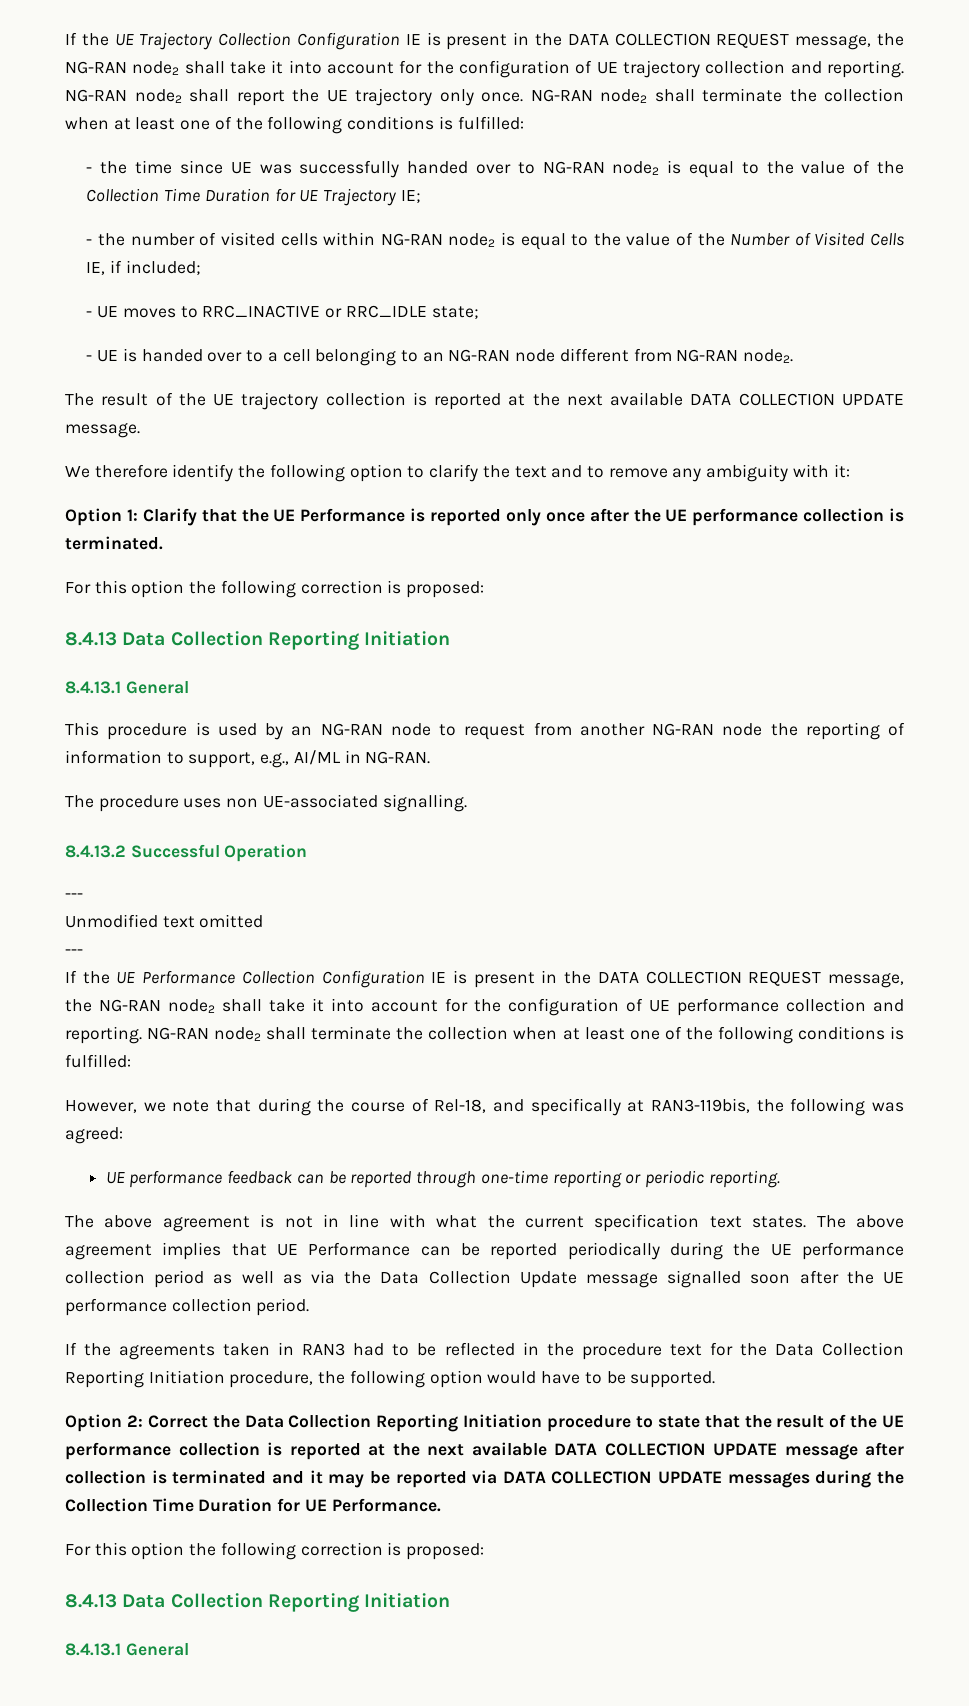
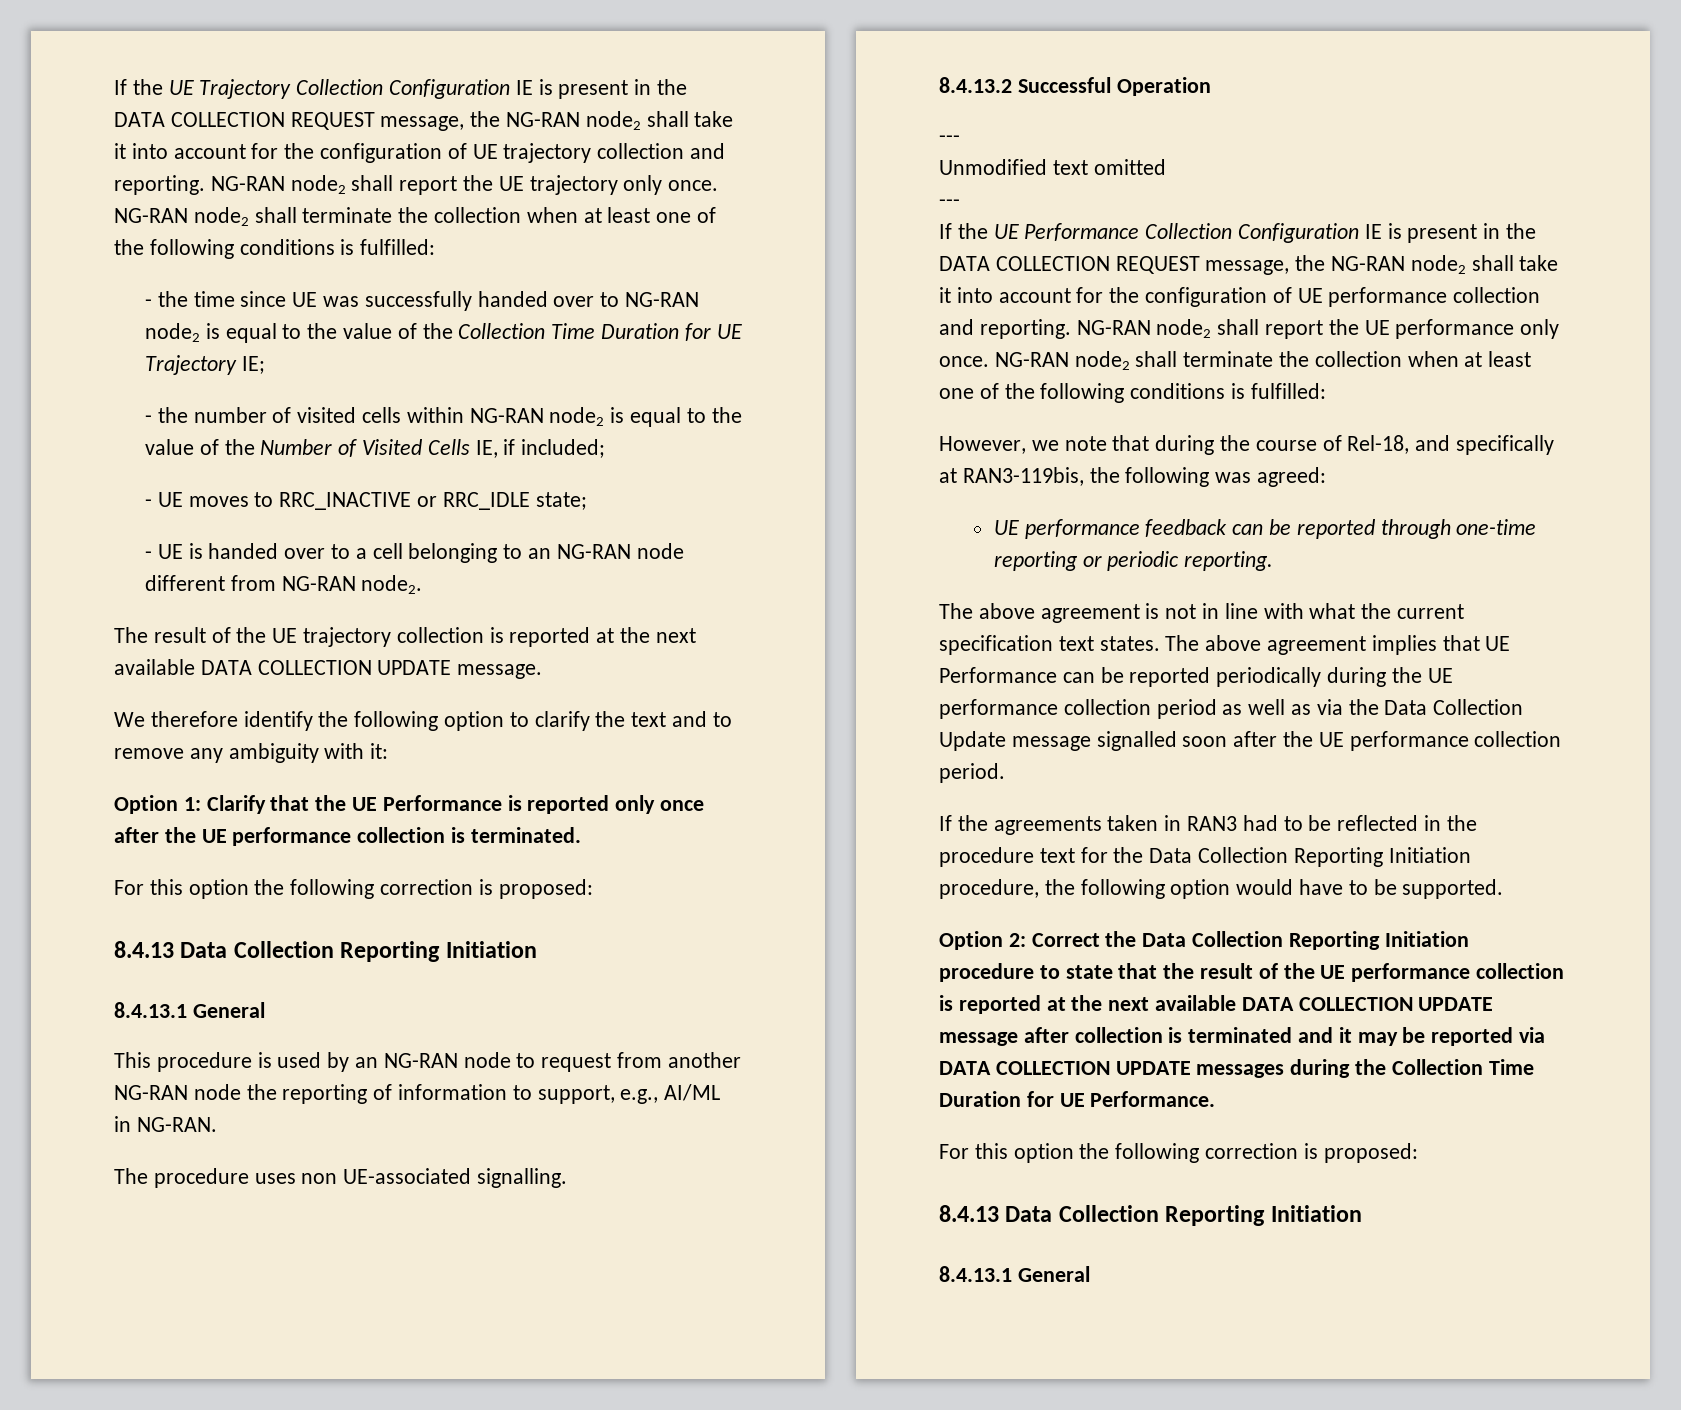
- If the UE Performance Collection Configuration IE is present in the DATA COLLECTION REQUEST message, the NG-RAN node2 shall take it into account for the configuration of UE performance collection and reporting. NG-RAN node2 shall terminate the collection when at least one of the following conditions is fulfilled:
+ If the UE Performance Collection Configuration IE is present in the DATA COLLECTION REQUEST message, the NG-RAN node2 shall take it into account for the configuration of UE performance collection and reporting. NG-RAN node2 shall report the UE performance only once. NG-RAN node2 shall terminate the collection when at least one of the following conditions is fulfilled:

